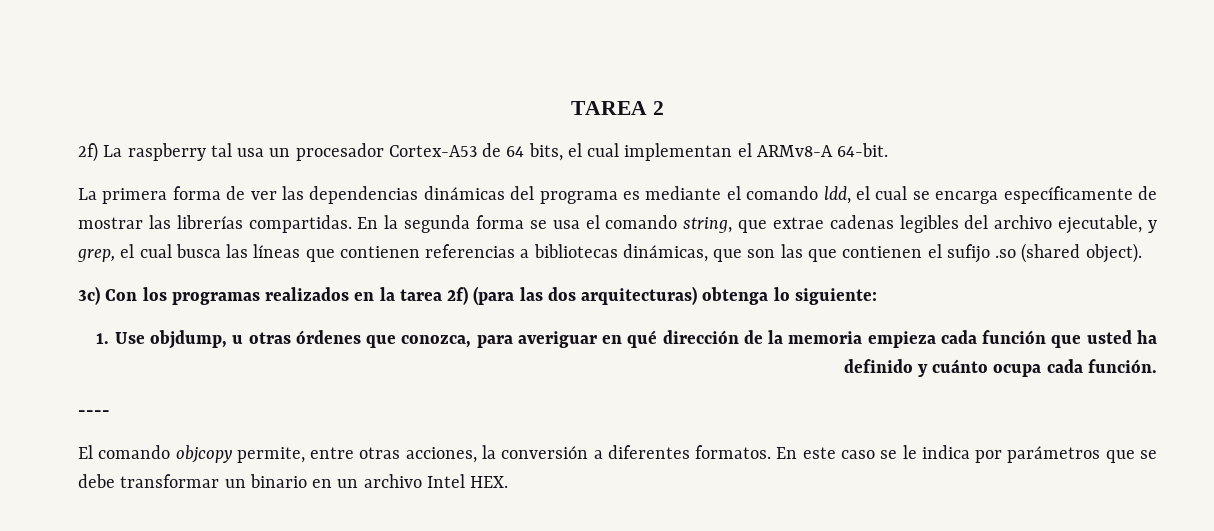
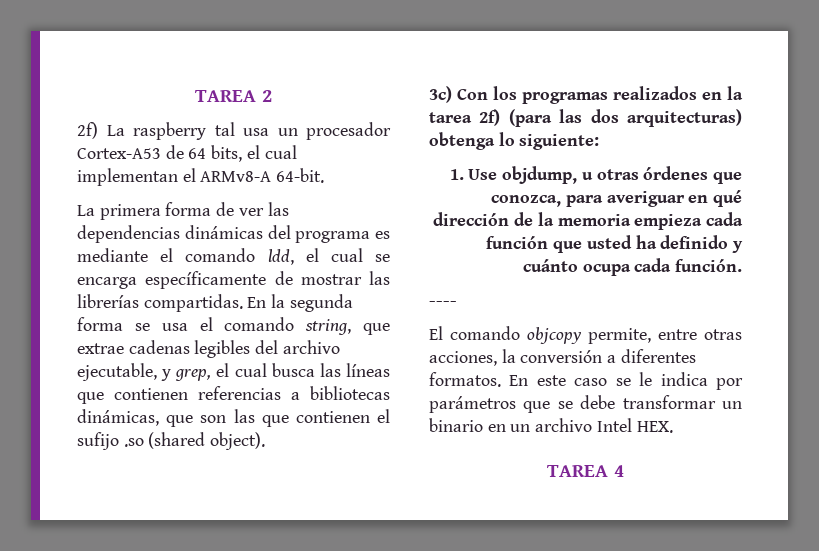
+ TAREA 4

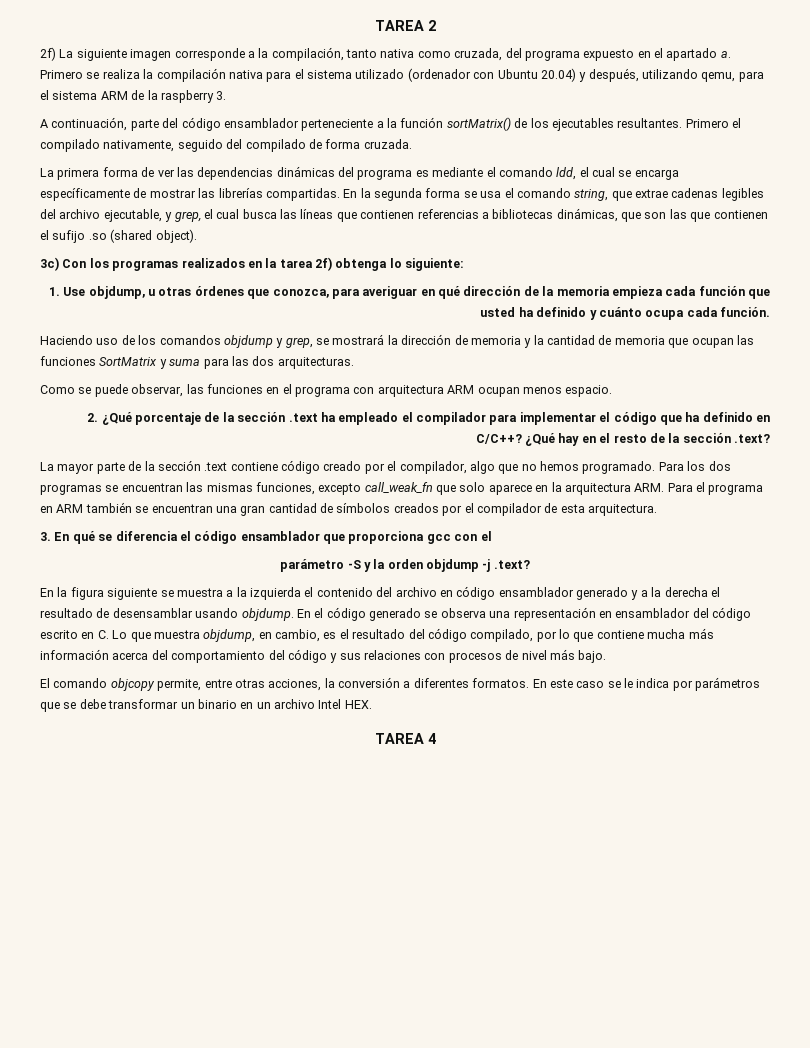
- 2f) La raspberry tal usa un procesador Cortex-A53 de 64 bits, el cual implementan el ARMv8-A 64-bit.
+ 2f) La siguiente imagen corresponde a la compilación, tanto nativa como cruzada, del programa expuesto en el apartado a. Primero se realiza la compilación nativa para el sistema utilizado (ordenador con Ubuntu 20.04) y después, utilizando qemu, para el sistema ARM de la raspberry 3.
+ A continuación, parte del código ensamblador perteneciente a la función sortMatrix() de los ejecutables resultantes. Primero el compilado nativamente, seguido del compilado de forma cruzada.
- 3c) Con los programas realizados en la tarea 2f) (para las dos arquitecturas) obtenga lo siguiente:
+ 3c) Con los programas realizados en la tarea 2f) obtenga lo siguiente:
- ----
+ Haciendo uso de los comandos objdump y grep, se mostrará la dirección de memoria y la cantidad de memoria que ocupan las funciones SortMatrix y suma para las dos arquitecturas.
+ Como se puede observar, las funciones en el programa con arquitectura ARM ocupan menos espacio.
+ 2. ¿Qué porcentaje de la sección .text ha empleado el compilador para implementar el código que ha definido en C/C++? ¿Qué hay en el resto de la sección .text?
+ La mayor parte de la sección .text contiene código creado por el compilador, algo que no hemos programado. Para los dos programas se encuentran las mismas funciones, excepto call_weak_fn que solo aparece en la arquitectura ARM. Para el programa en ARM también se encuentran una gran cantidad de símbolos creados por el compilador de esta arquitectura.
+ 3. En qué se diferencia el código ensamblador que proporciona gcc con el
+ parámetro -S y la orden objdump -j .text?
+ En la figura siguiente se muestra a la izquierda el contenido del archivo en código ensamblador generado y a la derecha el resultado de desensamblar usando objdump. En el código generado se observa una representación en ensamblador del código escrito en C. Lo que muestra objdump, en cambio, es el resultado del código compilado, por lo que contiene mucha más información acerca del comportamiento del código y sus relaciones con procesos de nivel más bajo.

